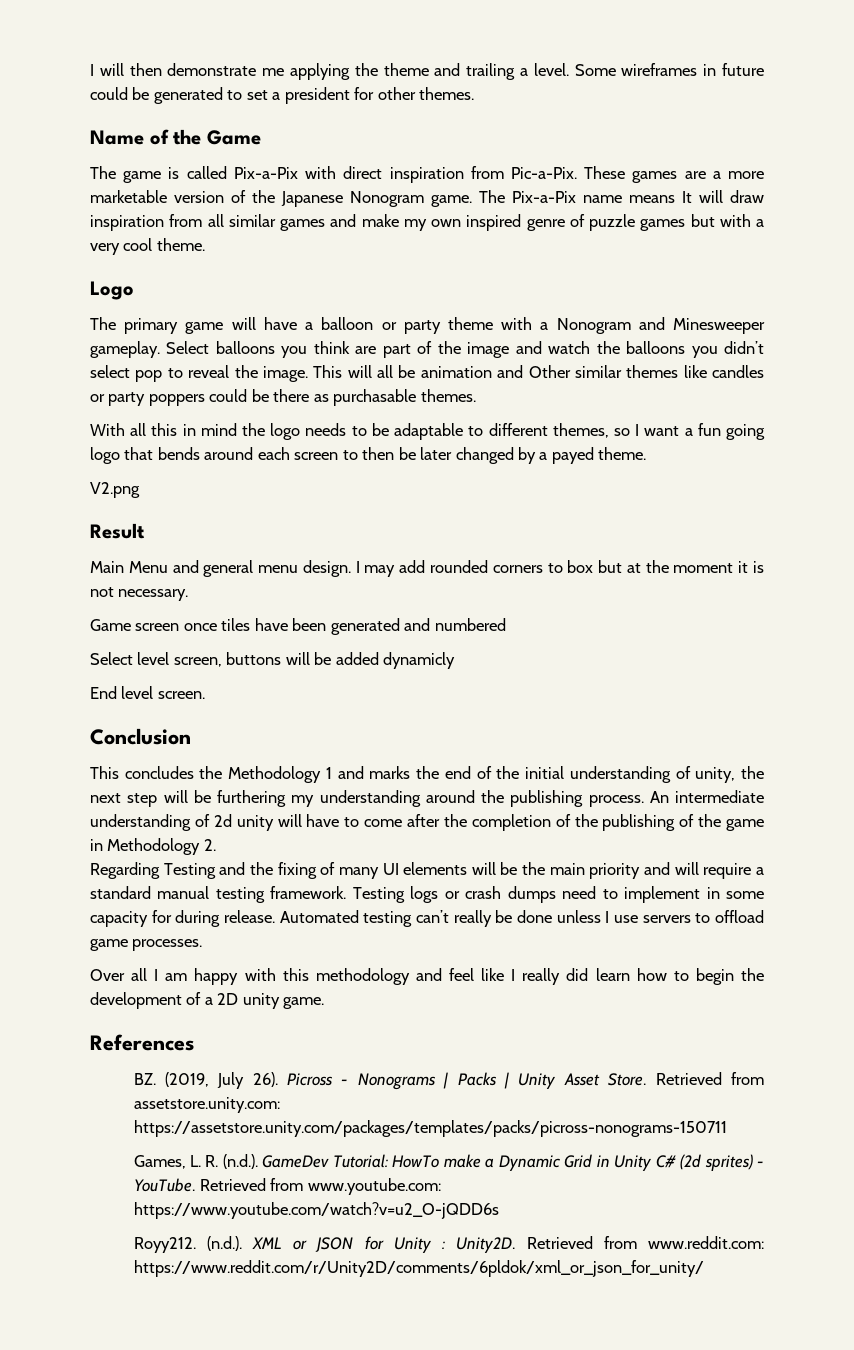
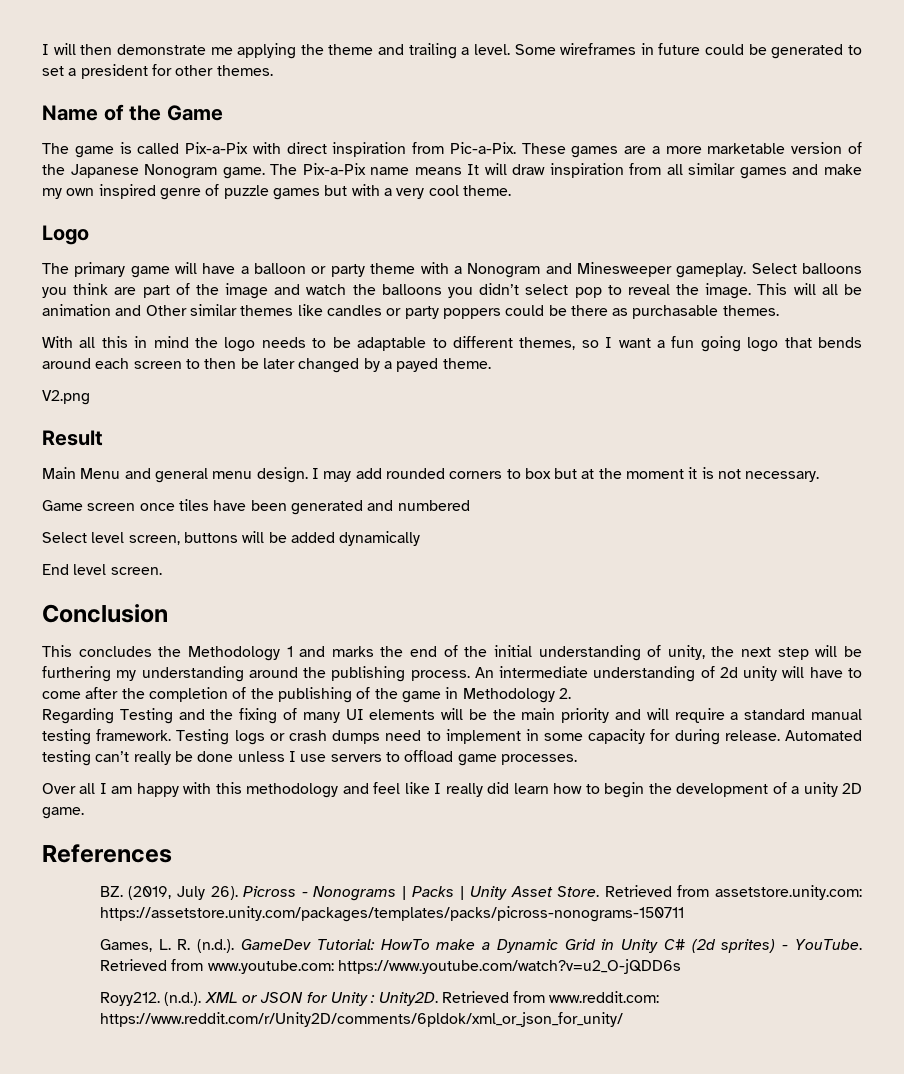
- Select level screen, buttons will be added dynamicly
+ Select level screen, buttons will be added dynamically
- Over all I am happy with this methodology and feel like I really did learn how to begin the development of a 2D unity game.
+ Over all I am happy with this methodology and feel like I really did learn how to begin the development of a unity 2D game.

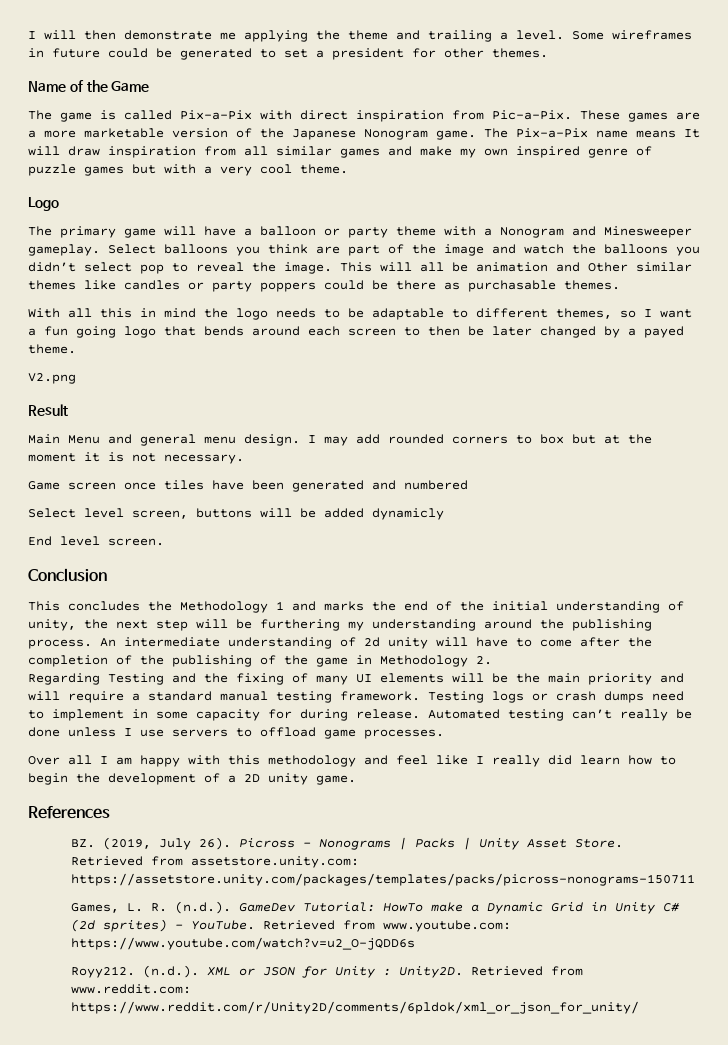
- Select level screen, buttons will be added dynamically
+ Select level screen, buttons will be added dynamicly
- Over all I am happy with this methodology and feel like I really did learn how to begin the development of a unity 2D game.
+ Over all I am happy with this methodology and feel like I really did learn how to begin the development of a 2D unity game.

